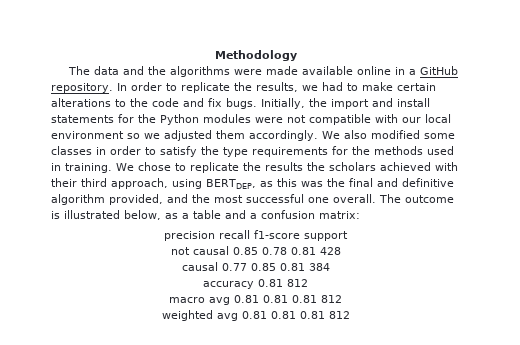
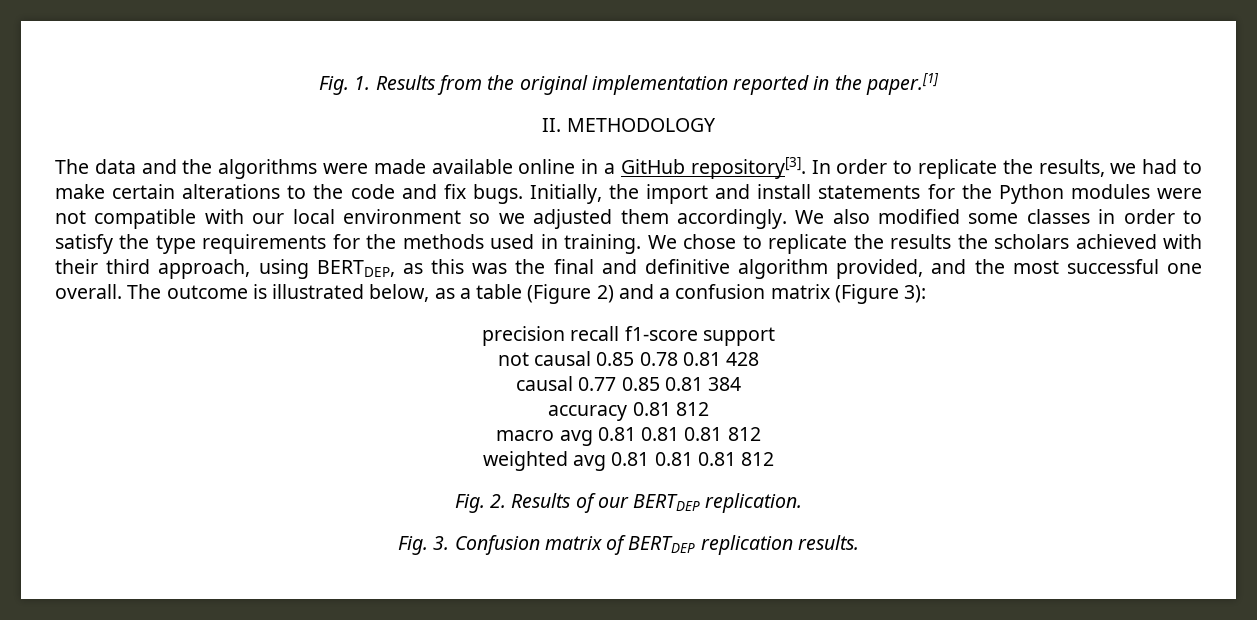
- Methodology
+ Fig. 1. Results from the original implementation reported in the paper.[1]
+ II. METHODOLOGY
- The data and the algorithms were made available online in a GitHub repository.
+ The data and the algorithms were made available online in a GitHub repository[3].
- The outcome is illustrated below, as a table and a confusion matrix:
+ The outcome is illustrated below, as a table (Figure 2) and a confusion matrix (Figure 3):
+ Fig. 2. Results of our BERTDEP replication.
+ Fig. 3. Confusion matrix of BERTDEP replication results.

